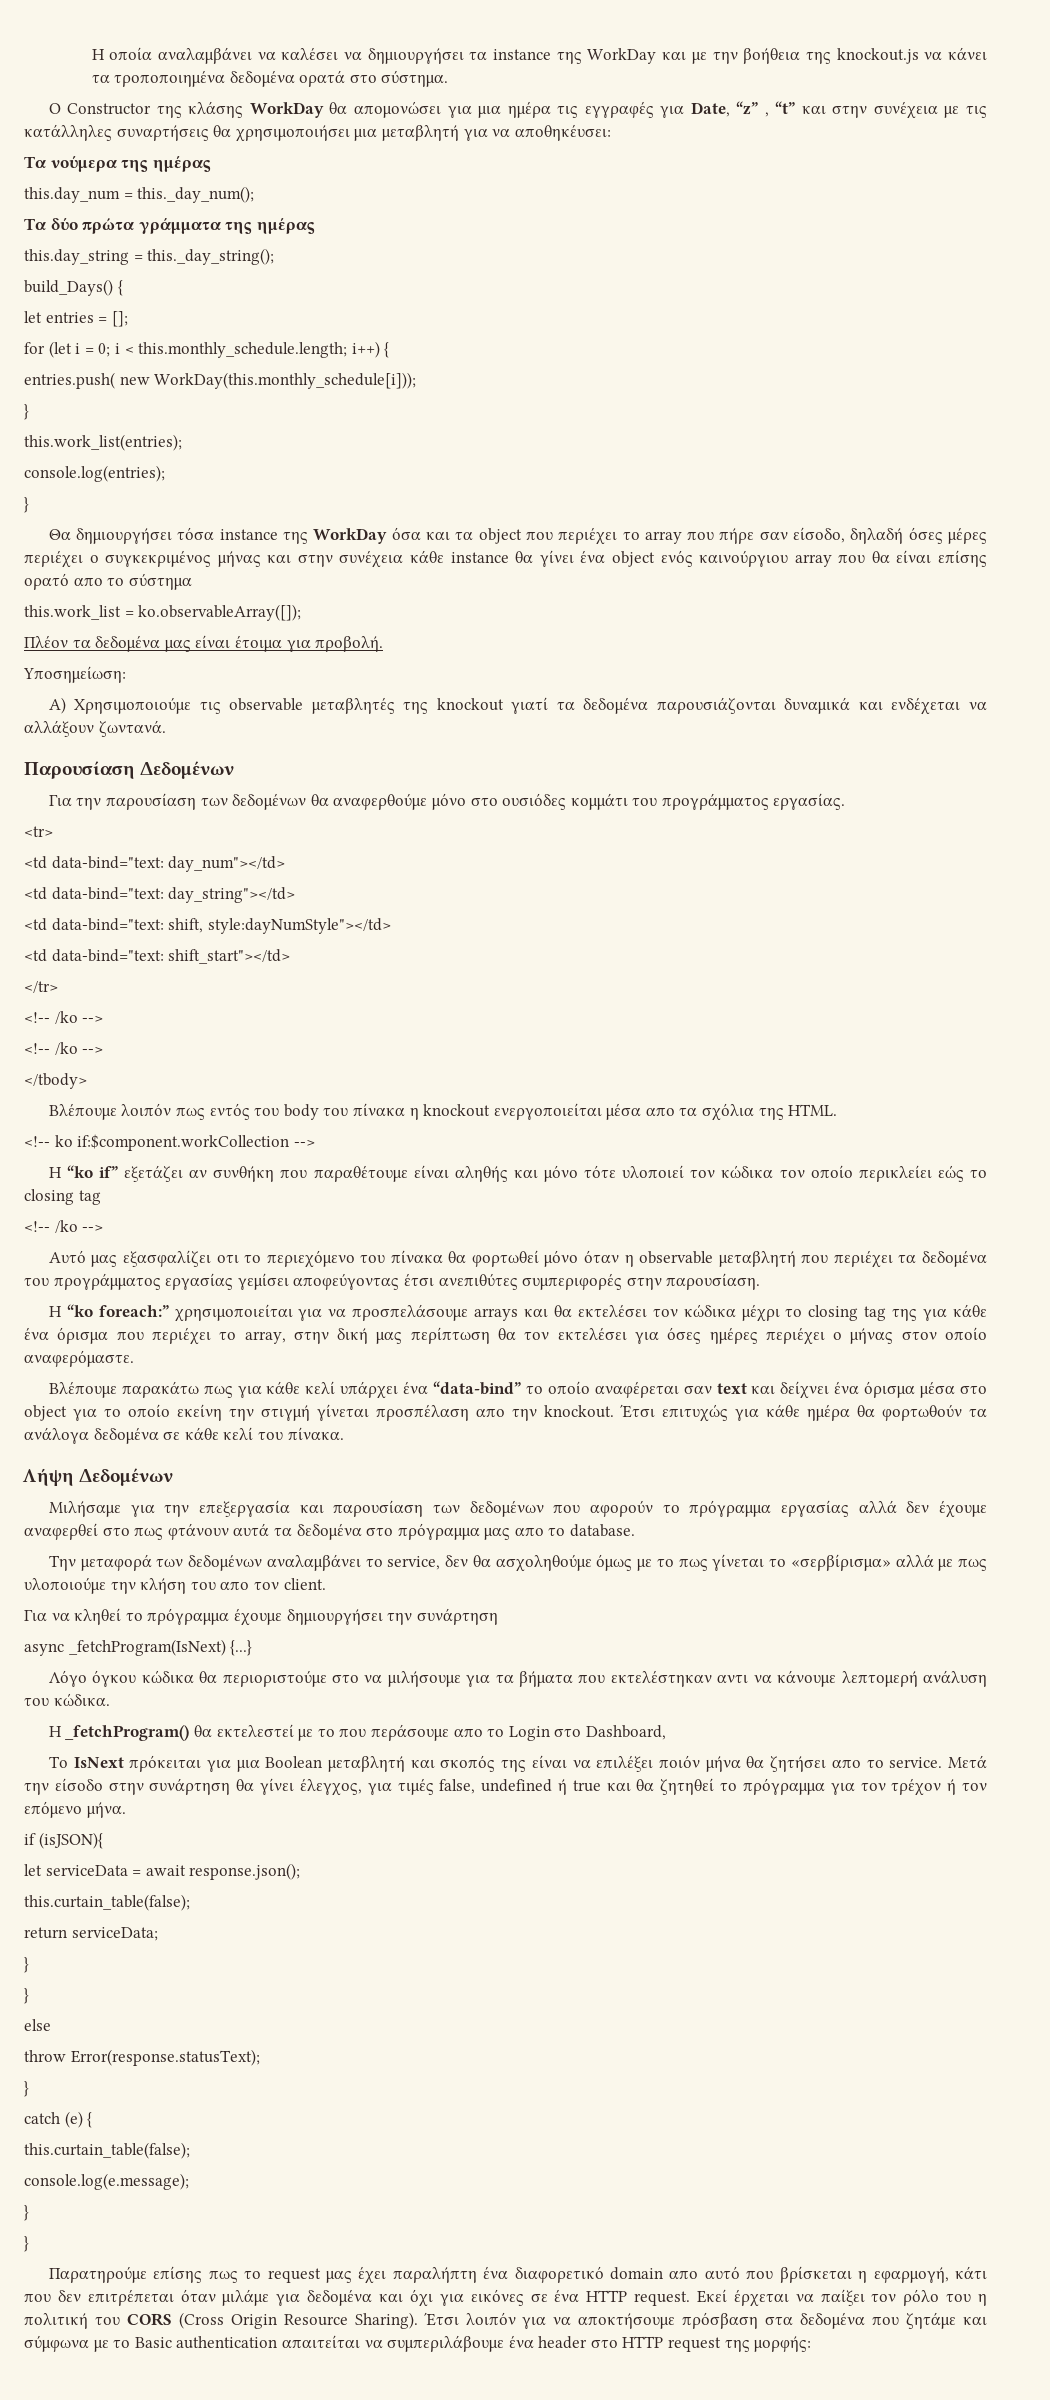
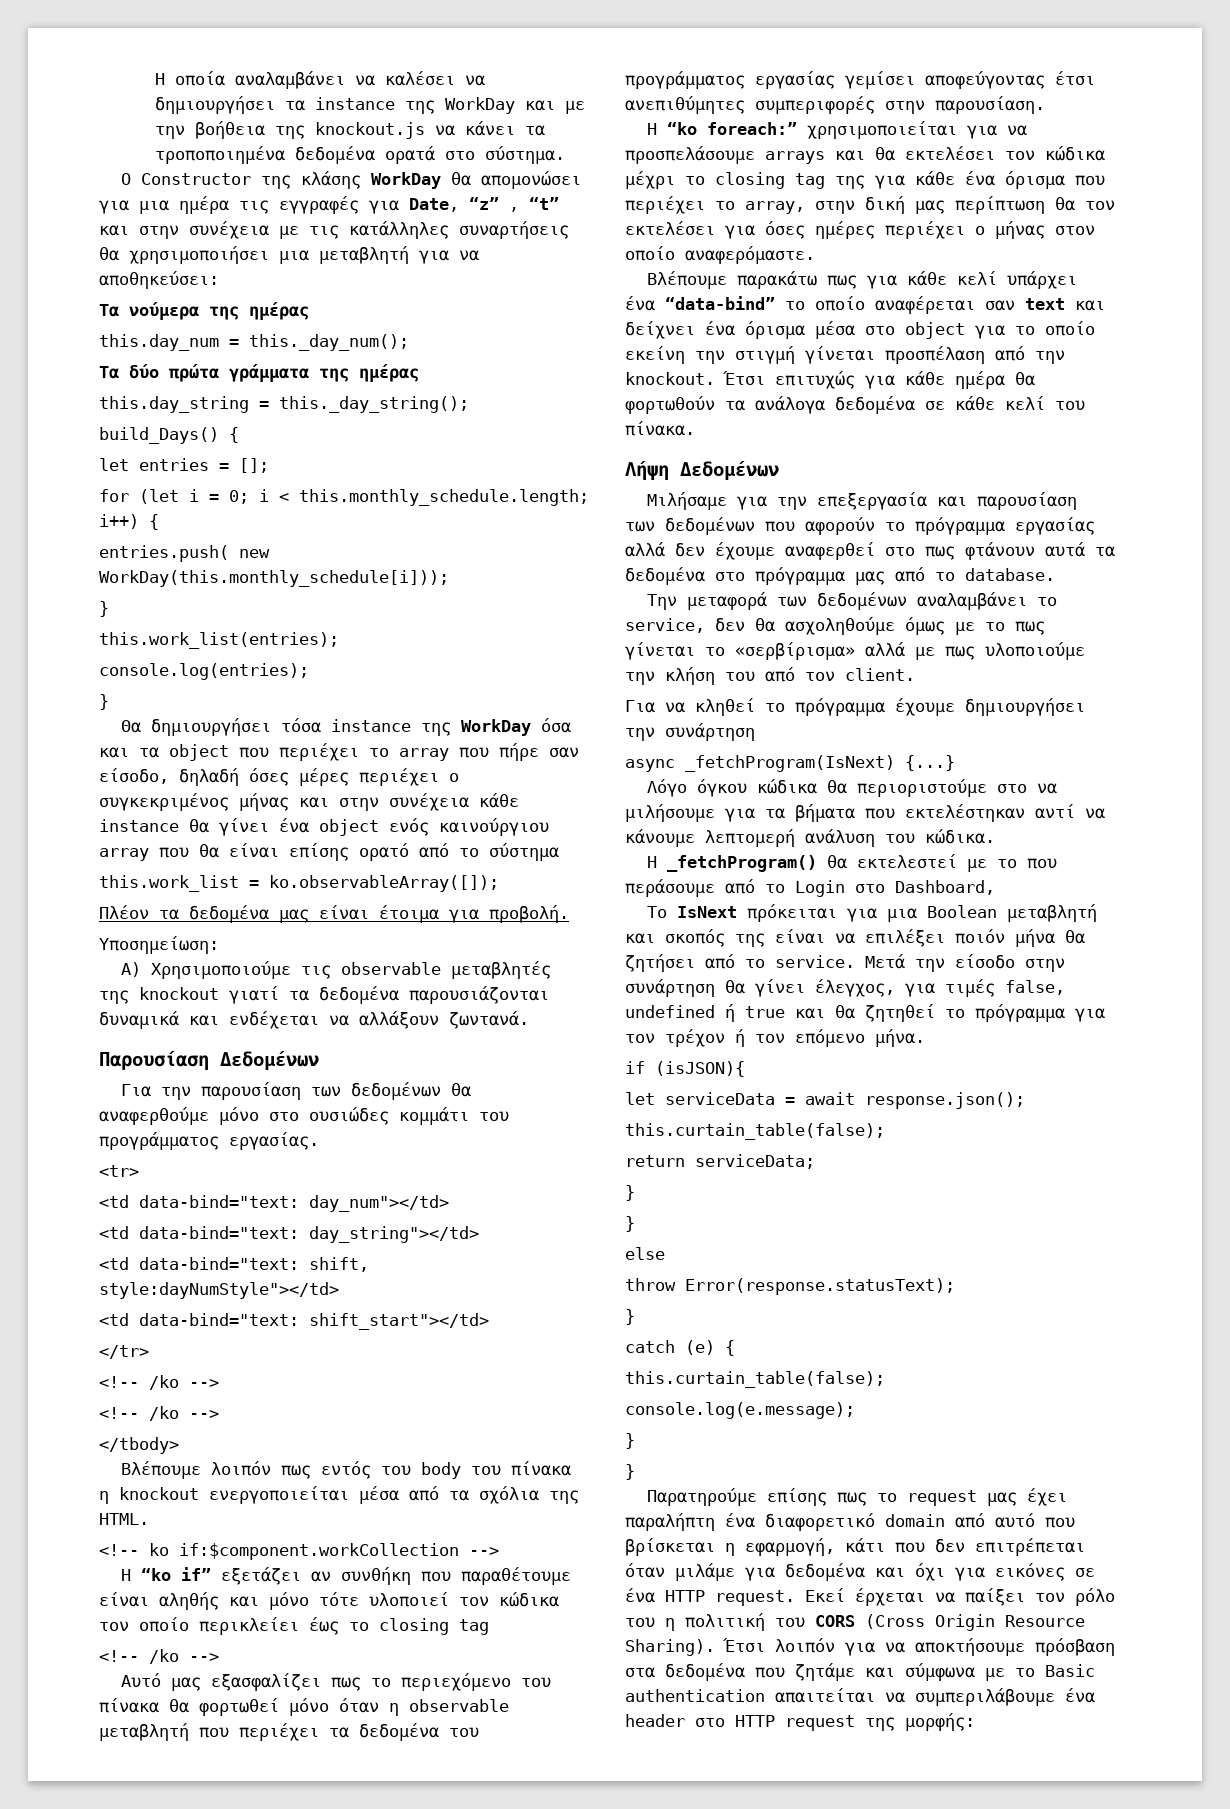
- O Constructor της κλάσης WorkDay θα απομονώσει για μια ημέρα τις εγγραφές για Date, “z” , “t” και στην συνέχεια με τις κατάλληλες συναρτήσεις θα χρησιμοποιήσει μια μεταβλητή για να αποθηκέυσει:
+ O Constructor της κλάσης WorkDay θα απομονώσει για μια ημέρα τις εγγραφές για Date, “z” , “t” και στην συνέχεια με τις κατάλληλες συναρτήσεις θα χρησιμοποιήσει μια μεταβλητή για να αποθηκεύσει:
- Θα δημιουργήσει τόσα instance της WorkDay όσα και τα object που περιέχει το array που πήρε σαν είσοδο, δηλαδή όσες μέρες περιέχει ο συγκεκριμένος μήνας και στην συνέχεια κάθε instance θα γίνει ένα object ενός καινούργιου array που θα είναι επίσης ορατό απο το σύστημα
+ Θα δημιουργήσει τόσα instance της WorkDay όσα και τα object που περιέχει το array που πήρε σαν είσοδο, δηλαδή όσες μέρες περιέχει ο συγκεκριμένος μήνας και στην συνέχεια κάθε instance θα γίνει ένα object ενός καινούργιου array που θα είναι επίσης ορατό από το σύστημα
- Για την παρουσίαση των δεδομένων θα αναφερθούμε μόνο στο ουσιόδες κομμάτι του προγράμματος εργασίας.
+ Για την παρουσίαση των δεδομένων θα αναφερθούμε μόνο στο ουσιώδες κομμάτι του προγράμματος εργασίας.
- Βλέπουμε λοιπόν πως εντός του body του πίνακα η knockout ενεργοποιείται μέσα απο τα σχόλια της HTML.
+ Βλέπουμε λοιπόν πως εντός του body του πίνακα η knockout ενεργοποιείται μέσα από τα σχόλια της HTML.
- Η “ko if” εξετάζει αν συνθήκη που παραθέτουμε είναι αληθής και μόνο τότε υλοποιεί τον κώδικα τον οποίο περικλείει εώς το closing tag
+ Η “ko if” εξετάζει αν συνθήκη που παραθέτουμε είναι αληθής και μόνο τότε υλοποιεί τον κώδικα τον οποίο περικλείει έως το closing tag
- Αυτό μας εξασφαλίζει οτι το περιεχόμενο του πίνακα θα φορτωθεί μόνο όταν η observable μεταβλητή που περιέχει τα δεδομένα του προγράμματος εργασίας γεμίσει αποφεύγοντας έτσι ανεπιθύτες συμπεριφορές στην παρουσίαση.
+ Αυτό μας εξασφαλίζει πως το περιεχόμενο του πίνακα θα φορτωθεί μόνο όταν η observable μεταβλητή που περιέχει τα δεδομένα του προγράμματος εργασίας γεμίσει αποφεύγοντας έτσι ανεπιθύμητες συμπεριφορές στην παρουσίαση.
- Βλέπουμε παρακάτω πως για κάθε κελί υπάρχει ένα “data-bind” το οποίο αναφέρεται σαν text και δείχνει ένα όρισμα μέσα στο object για το οποίο εκείνη την στιγμή γίνεται προσπέλαση απο την knockout.
+ Βλέπουμε παρακάτω πως για κάθε κελί υπάρχει ένα “data-bind” το οποίο αναφέρεται σαν text και δείχνει ένα όρισμα μέσα στο object για το οποίο εκείνη την στιγμή γίνεται προσπέλαση από την knockout.
- Μιλήσαμε για την επεξεργασία και παρουσίαση των δεδομένων που αφορούν το πρόγραμμα εργασίας αλλά δεν έχουμε αναφερθεί στο πως φτάνουν αυτά τα δεδομένα στο πρόγραμμα μας απο το database.
+ Μιλήσαμε για την επεξεργασία και παρουσίαση των δεδομένων που αφορούν το πρόγραμμα εργασίας αλλά δεν έχουμε αναφερθεί στο πως φτάνουν αυτά τα δεδομένα στο πρόγραμμα μας από το database.
- Την μεταφορά των δεδομένων αναλαμβάνει το service, δεν θα ασχοληθούμε όμως με το πως γίνεται το «σερβίρισμα» αλλά με πως υλοποιούμε την κλήση του απο τον client.
+ Την μεταφορά των δεδομένων αναλαμβάνει το service, δεν θα ασχοληθούμε όμως με το πως γίνεται το «σερβίρισμα» αλλά με πως υλοποιούμε την κλήση του από τον client.
- Λόγο όγκου κώδικα θα περιοριστούμε στο να μιλήσουμε για τα βήματα που εκτελέστηκαν αντι να κάνουμε λεπτομερή ανάλυση του κώδικα.
+ Λόγο όγκου κώδικα θα περιοριστούμε στο να μιλήσουμε για τα βήματα που εκτελέστηκαν αντί να κάνουμε λεπτομερή ανάλυση του κώδικα.
- Η _fetchProgram() θα εκτελεστεί με το που περάσουμε απο το Login στο Dashboard,
+ Η _fetchProgram() θα εκτελεστεί με το που περάσουμε από το Login στο Dashboard,
- Το IsNext πρόκειται για μια Boolean μεταβλητή και σκοπός της είναι να επιλέξει ποιόν μήνα θα ζητήσει απο το service.
+ Το IsNext πρόκειται για μια Boolean μεταβλητή και σκοπός της είναι να επιλέξει ποιόν μήνα θα ζητήσει από το service.
- Παρατηρούμε επίσης πως το request μας έχει παραλήπτη ένα διαφορετικό domain απο αυτό που βρίσκεται η εφαρμογή, κάτι που δεν επιτρέπεται όταν μιλάμε για δεδομένα και όχι για εικόνες σε ένα HTTP request.
+ Παρατηρούμε επίσης πως το request μας έχει παραλήπτη ένα διαφορετικό domain από αυτό που βρίσκεται η εφαρμογή, κάτι που δεν επιτρέπεται όταν μιλάμε για δεδομένα και όχι για εικόνες σε ένα HTTP request.

